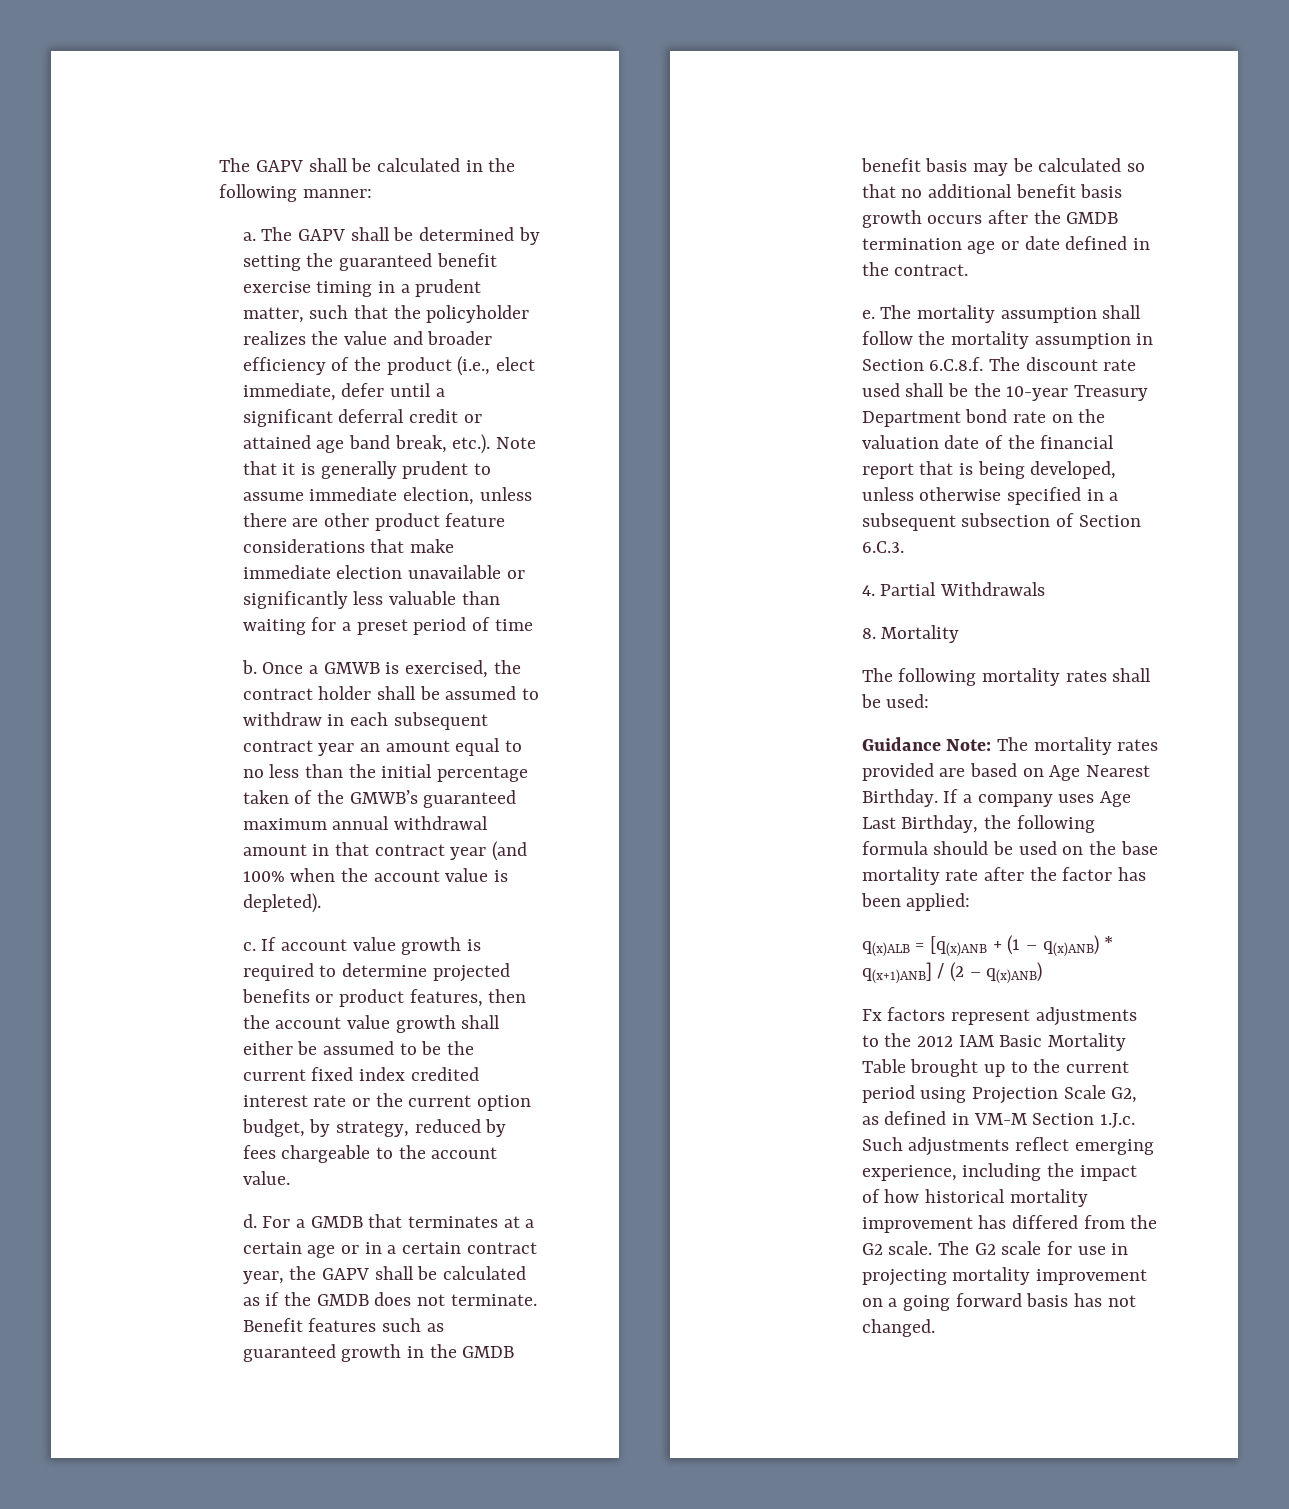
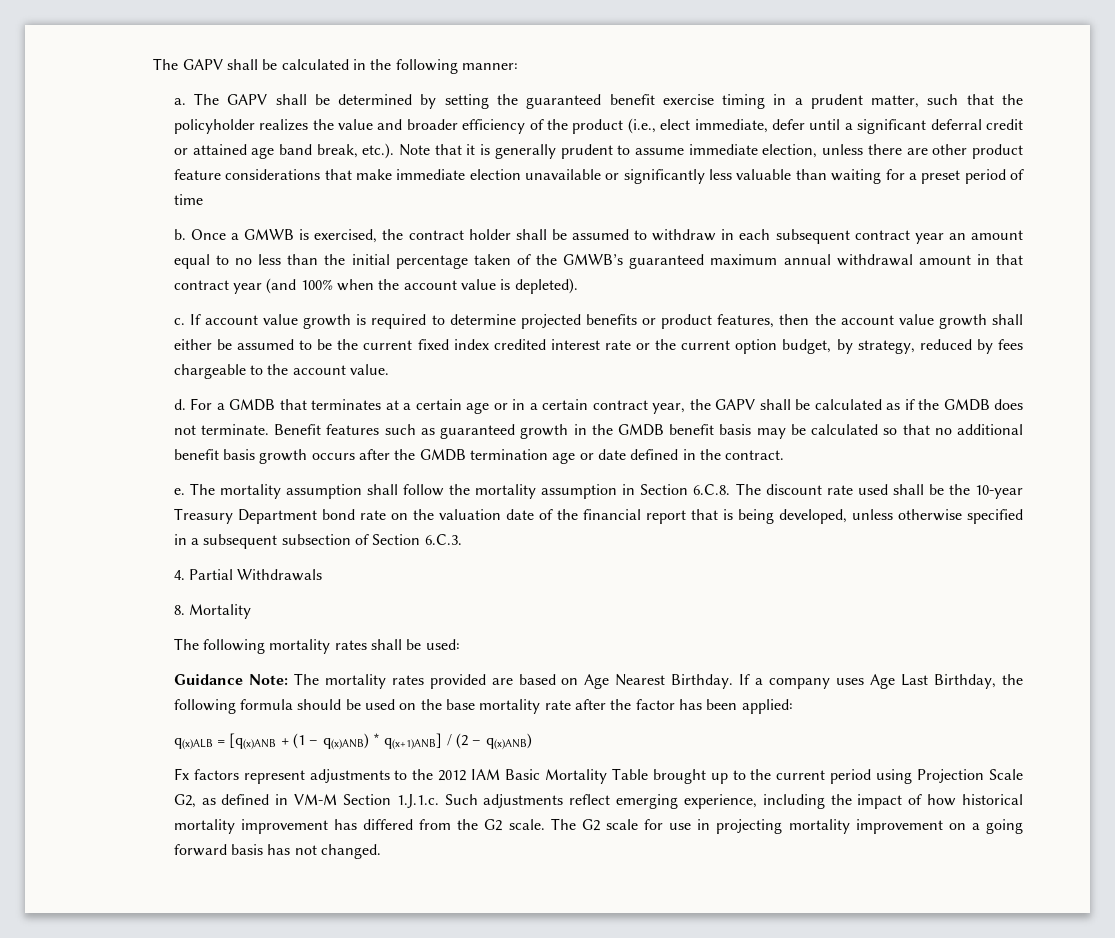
- The mortality assumption shall follow the mortality assumption in Section 6.C.8.f. The discount rate used shall be the 10-year Treasury Department bond rate on the valuation date of the financial report that is being developed, unless otherwise specified in a subsequent subsection of Section 6.C.3.
+ The mortality assumption shall follow the mortality assumption in Section 6.C.8. The discount rate used shall be the 10-year Treasury Department bond rate on the valuation date of the financial report that is being developed, unless otherwise specified in a subsequent subsection of Section 6.C.3.
- Fx factors represent adjustments to the 2012 IAM Basic Mortality Table brought up to the current period using Projection Scale G2, as defined in VM-M Section 1.J.c. Such adjustments reflect emerging experience, including the impact of how historical mortality improvement has differed from the G2 scale.
+ Fx factors represent adjustments to the 2012 IAM Basic Mortality Table brought up to the current period using Projection Scale G2, as defined in VM-M Section 1.J.1.c. Such adjustments reflect emerging experience, including the impact of how historical mortality improvement has differed from the G2 scale.

